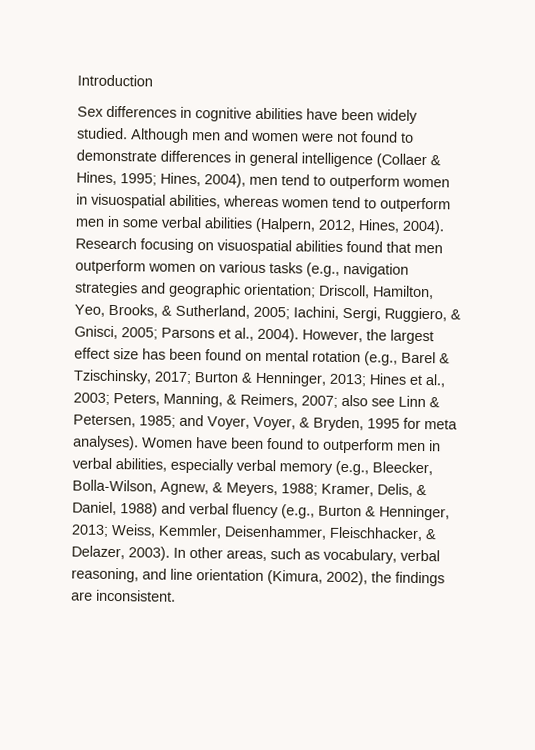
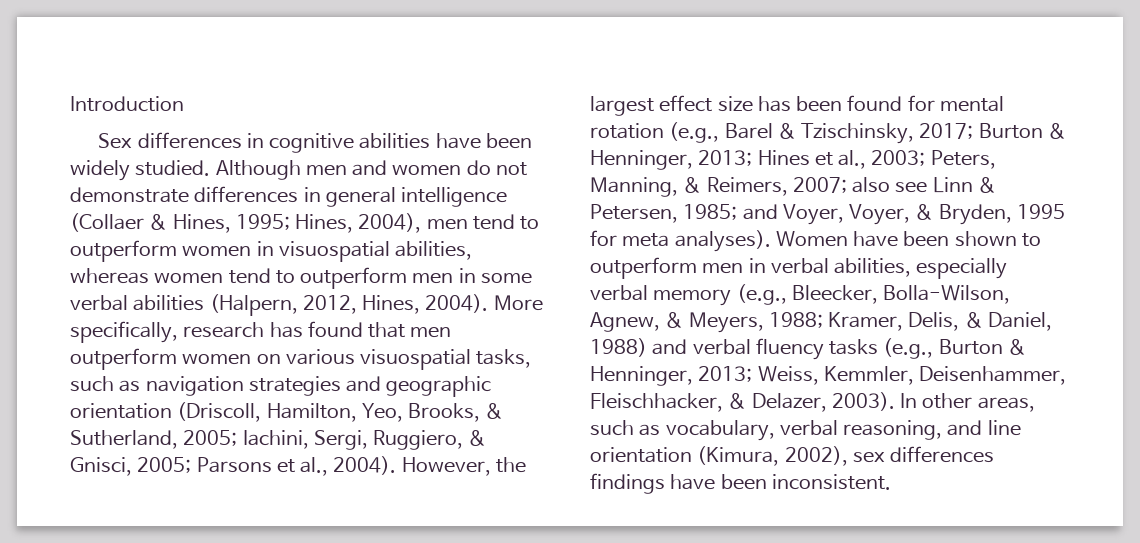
- Although men and women were not found to demonstrate differences in general intelligence (Collaer & Hines, 1995; Hines, 2004), men tend to outperform women in visuospatial abilities, whereas women tend to outperform men in some verbal abilities (Halpern, 2012, Hines, 2004).
+ Although men and women do not demonstrate differences in general intelligence (Collaer & Hines, 1995; Hines, 2004), men tend to outperform women in visuospatial abilities, whereas women tend to outperform men in some verbal abilities (Halpern, 2012, Hines, 2004).
- Research focusing on visuospatial abilities found that men outperform women on various tasks (e.g., navigation strategies and geographic orientation; Driscoll, Hamilton, Yeo, Brooks, & Sutherland, 2005; Iachini, Sergi, Ruggiero, & Gnisci, 2005; Parsons et al., 2004).
+ More specifically, research has found that men outperform women on various visuospatial tasks, such as navigation strategies and geographic orientation (Driscoll, Hamilton, Yeo, Brooks, & Sutherland, 2005; Iachini, Sergi, Ruggiero, & Gnisci, 2005; Parsons et al., 2004).
- However, the largest effect size has been found on mental rotation (e.g., Barel & Tzischinsky, 2017; Burton & Henninger, 2013; Hines et al., 2003; Peters, Manning, & Reimers, 2007; also see Linn & Petersen, 1985; and Voyer, Voyer, & Bryden, 1995 for meta analyses).
+ However, the largest effect size has been found for mental rotation (e.g., Barel & Tzischinsky, 2017; Burton & Henninger, 2013; Hines et al., 2003; Peters, Manning, & Reimers, 2007; also see Linn & Petersen, 1985; and Voyer, Voyer, & Bryden, 1995 for meta analyses).
- Women have been found to outperform men in verbal abilities, especially verbal memory (e.g., Bleecker, Bolla-Wilson, Agnew, & Meyers, 1988; Kramer, Delis, & Daniel, 1988) and verbal fluency (e.g., Burton & Henninger, 2013; Weiss, Kemmler, Deisenhammer, Fleischhacker, & Delazer, 2003).
+ Women have been shown to outperform men in verbal abilities, especially verbal memory (e.g., Bleecker, Bolla-Wilson, Agnew, & Meyers, 1988; Kramer, Delis, & Daniel, 1988) and verbal fluency tasks (e.g., Burton & Henninger, 2013; Weiss, Kemmler, Deisenhammer, Fleischhacker, & Delazer, 2003).
- In other areas, such as vocabulary, verbal reasoning, and line orientation (Kimura, 2002), the findings are inconsistent.
+ In other areas, such as vocabulary, verbal reasoning, and line orientation (Kimura, 2002), sex differences findings have been inconsistent.

